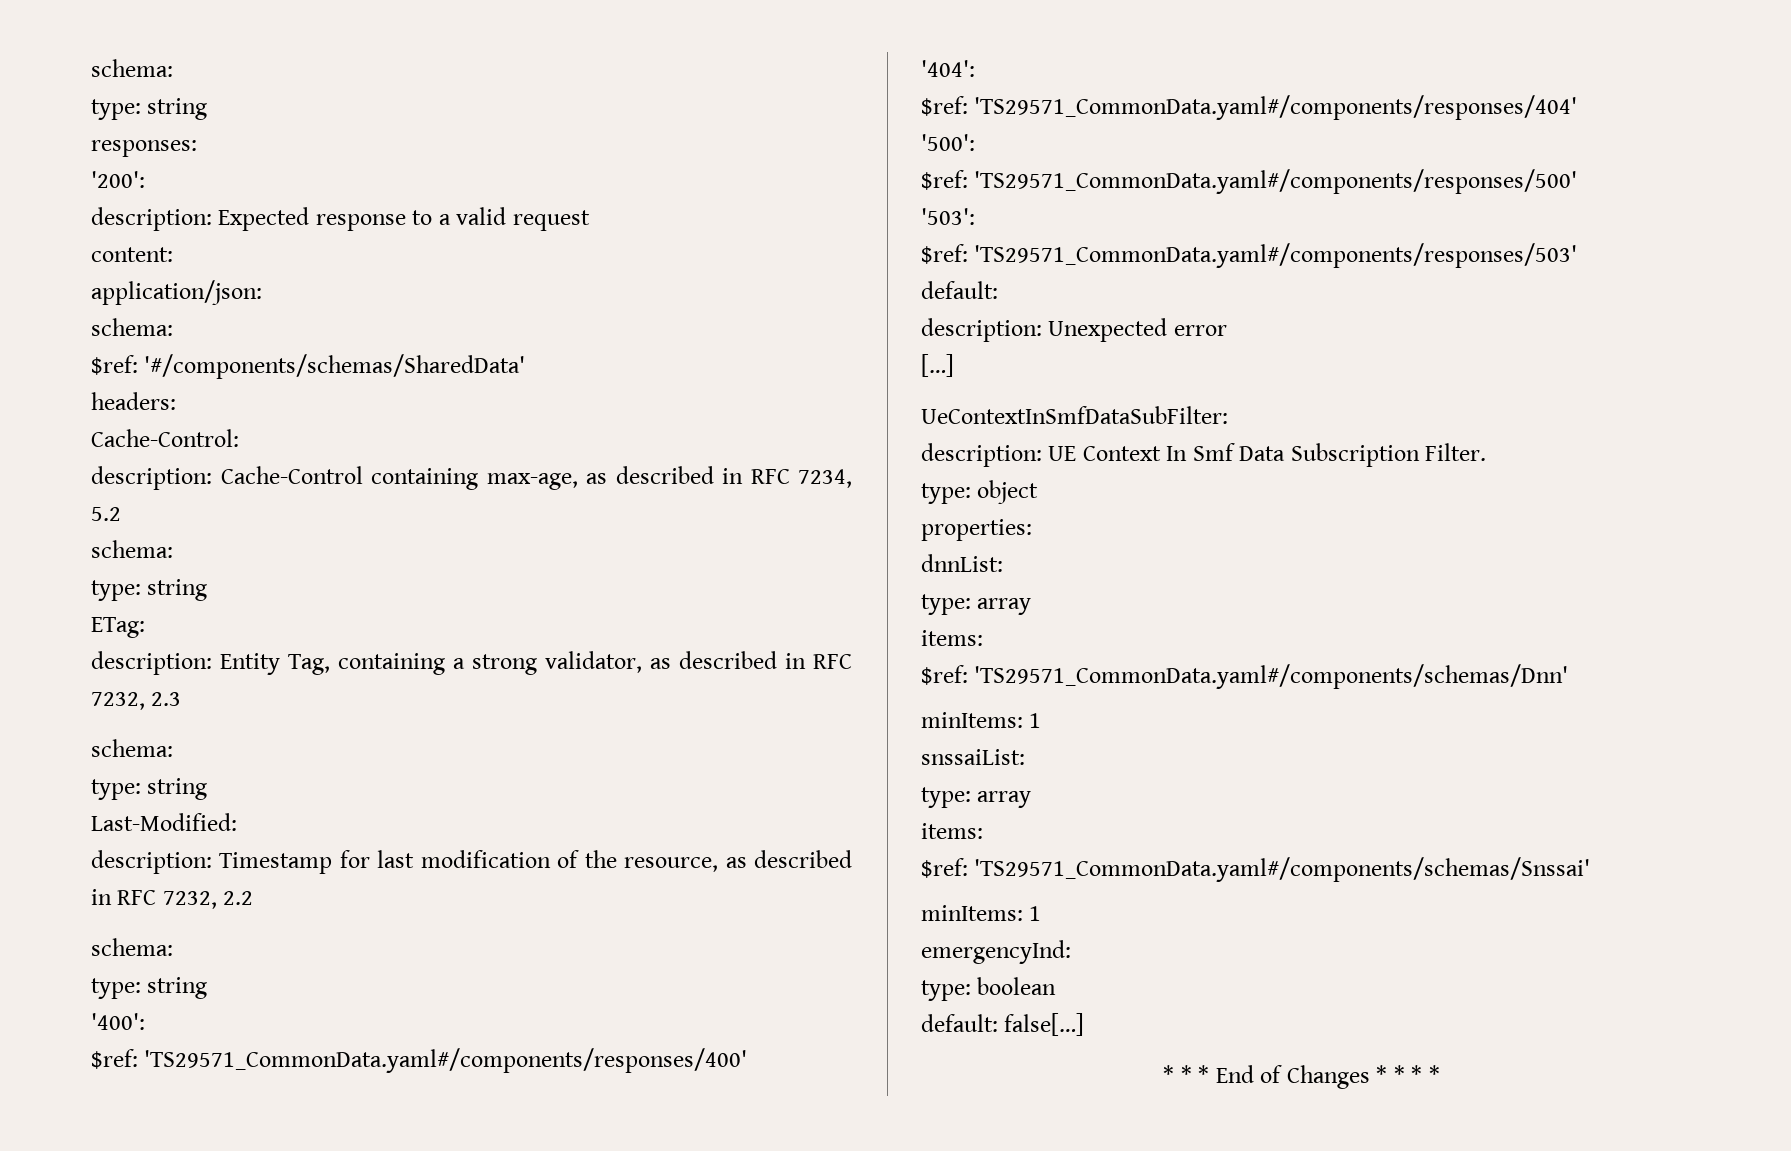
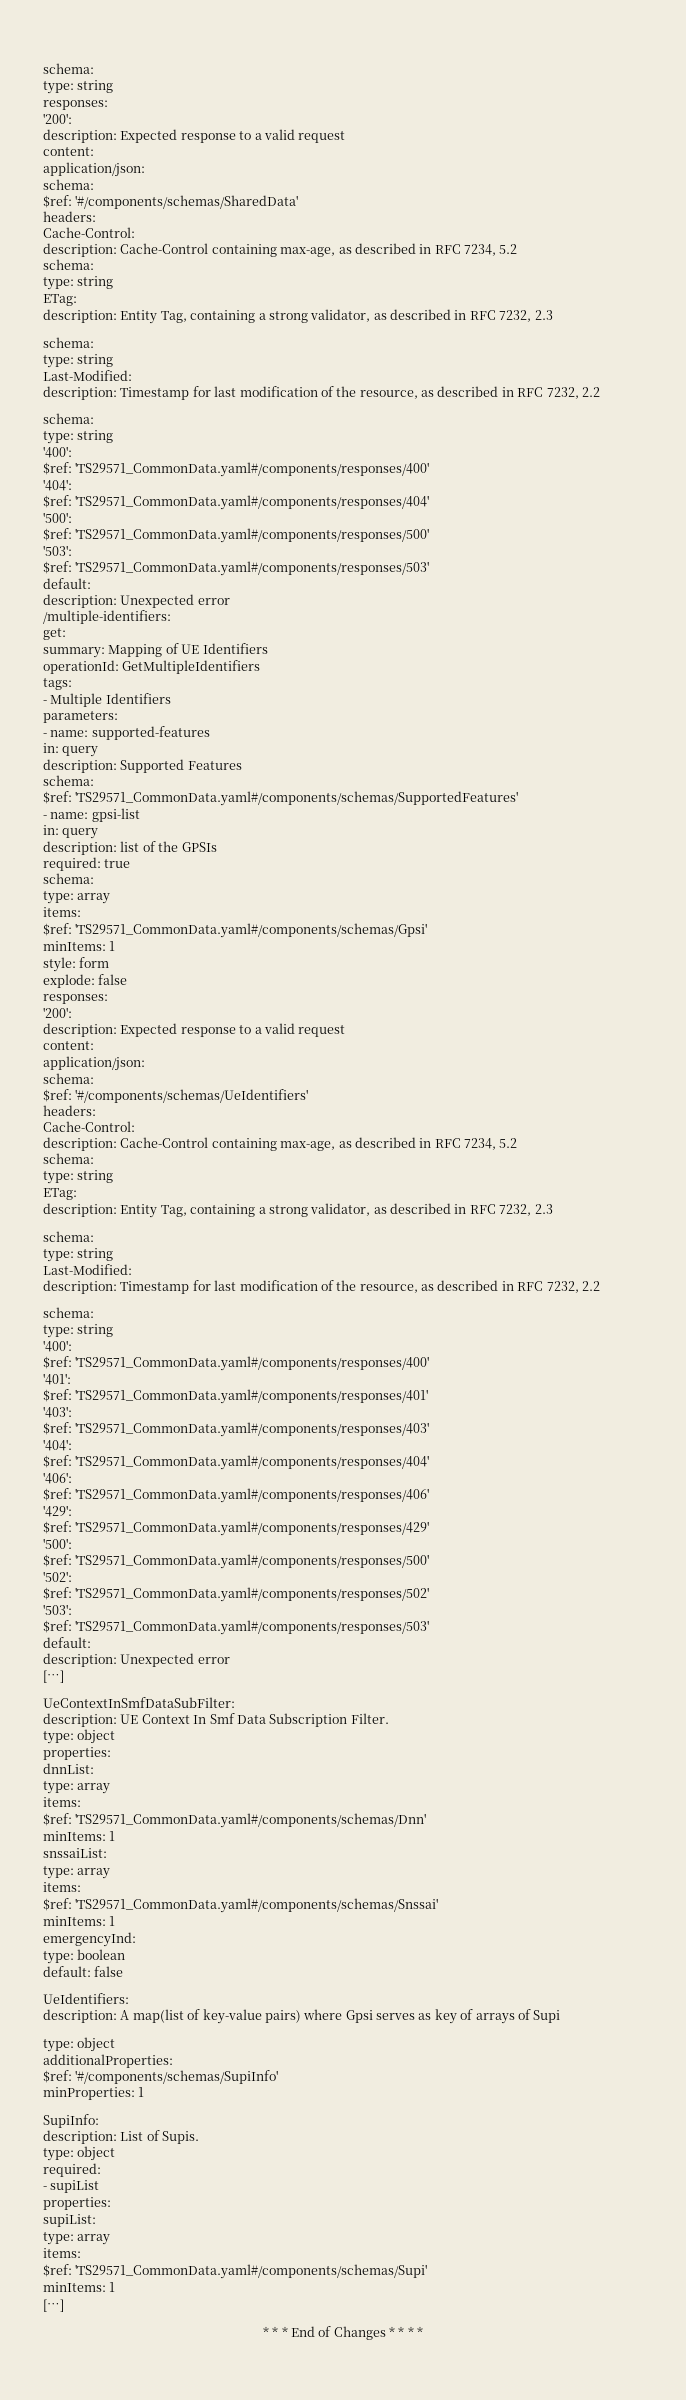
+ /multiple-identifiers:
+ get:
+ summary: Mapping of UE Identifiers
+ operationId: GetMultipleIdentifiers
+ tags:
+ - Multiple Identifiers
+ parameters:
+ - name: supported-features
+ in: query
+ description: Supported Features
+ schema:
+ $ref: 'TS29571_CommonData.yaml#/components/schemas/SupportedFeatures'
+ - name: gpsi-list
+ in: query
+ description: list of the GPSIs
+ required: true
+ schema:
+ type: array
+ items:
+ $ref: 'TS29571_CommonData.yaml#/components/schemas/Gpsi'
+ minItems: 1
+ style: form
+ explode: false
+ responses:
+ '200':
+ description: Expected response to a valid request
+ content:
+ application/json:
+ schema:
+ $ref: '#/components/schemas/UeIdentifiers'
+ headers:
+ Cache-Control:
+ description: Cache-Control containing max-age, as described in RFC 7234, 5.2
+ schema:
+ type: string
+ ETag:
+ description: Entity Tag, containing a strong validator, as described in RFC 7232, 2.3
+ schema:
+ type: string
+ Last-Modified:
+ description: Timestamp for last modification of the resource, as described in RFC 7232, 2.2
+ schema:
+ type: string
+ '400':
+ $ref: 'TS29571_CommonData.yaml#/components/responses/400'
+ '401':
+ $ref: 'TS29571_CommonData.yaml#/components/responses/401'
+ '403':
+ $ref: 'TS29571_CommonData.yaml#/components/responses/403'
+ '404':
+ $ref: 'TS29571_CommonData.yaml#/components/responses/404'
+ '406':
+ $ref: 'TS29571_CommonData.yaml#/components/responses/406'
+ '429':
+ $ref: 'TS29571_CommonData.yaml#/components/responses/429'
+ '500':
+ $ref: 'TS29571_CommonData.yaml#/components/responses/500'
+ '502':
+ $ref: 'TS29571_CommonData.yaml#/components/responses/502'
+ '503':
+ $ref: 'TS29571_CommonData.yaml#/components/responses/503'
+ default:
+ description: Unexpected error
- default: false[…]
+ default: false
+ UeIdentifiers:
+ description: A map(list of key-value pairs) where Gpsi serves as key of arrays of Supi
+ type: object
+ additionalProperties:
+ $ref: '#/components/schemas/SupiInfo'
+ minProperties: 1
+ SupiInfo:
+ description: List of Supis.
+ type: object
+ required:
+ - supiList
+ properties:
+ supiList:
+ type: array
+ items:
+ $ref: 'TS29571_CommonData.yaml#/components/schemas/Supi'
+ minItems: 1
+ […]

